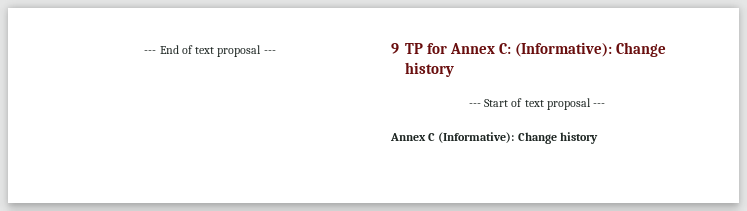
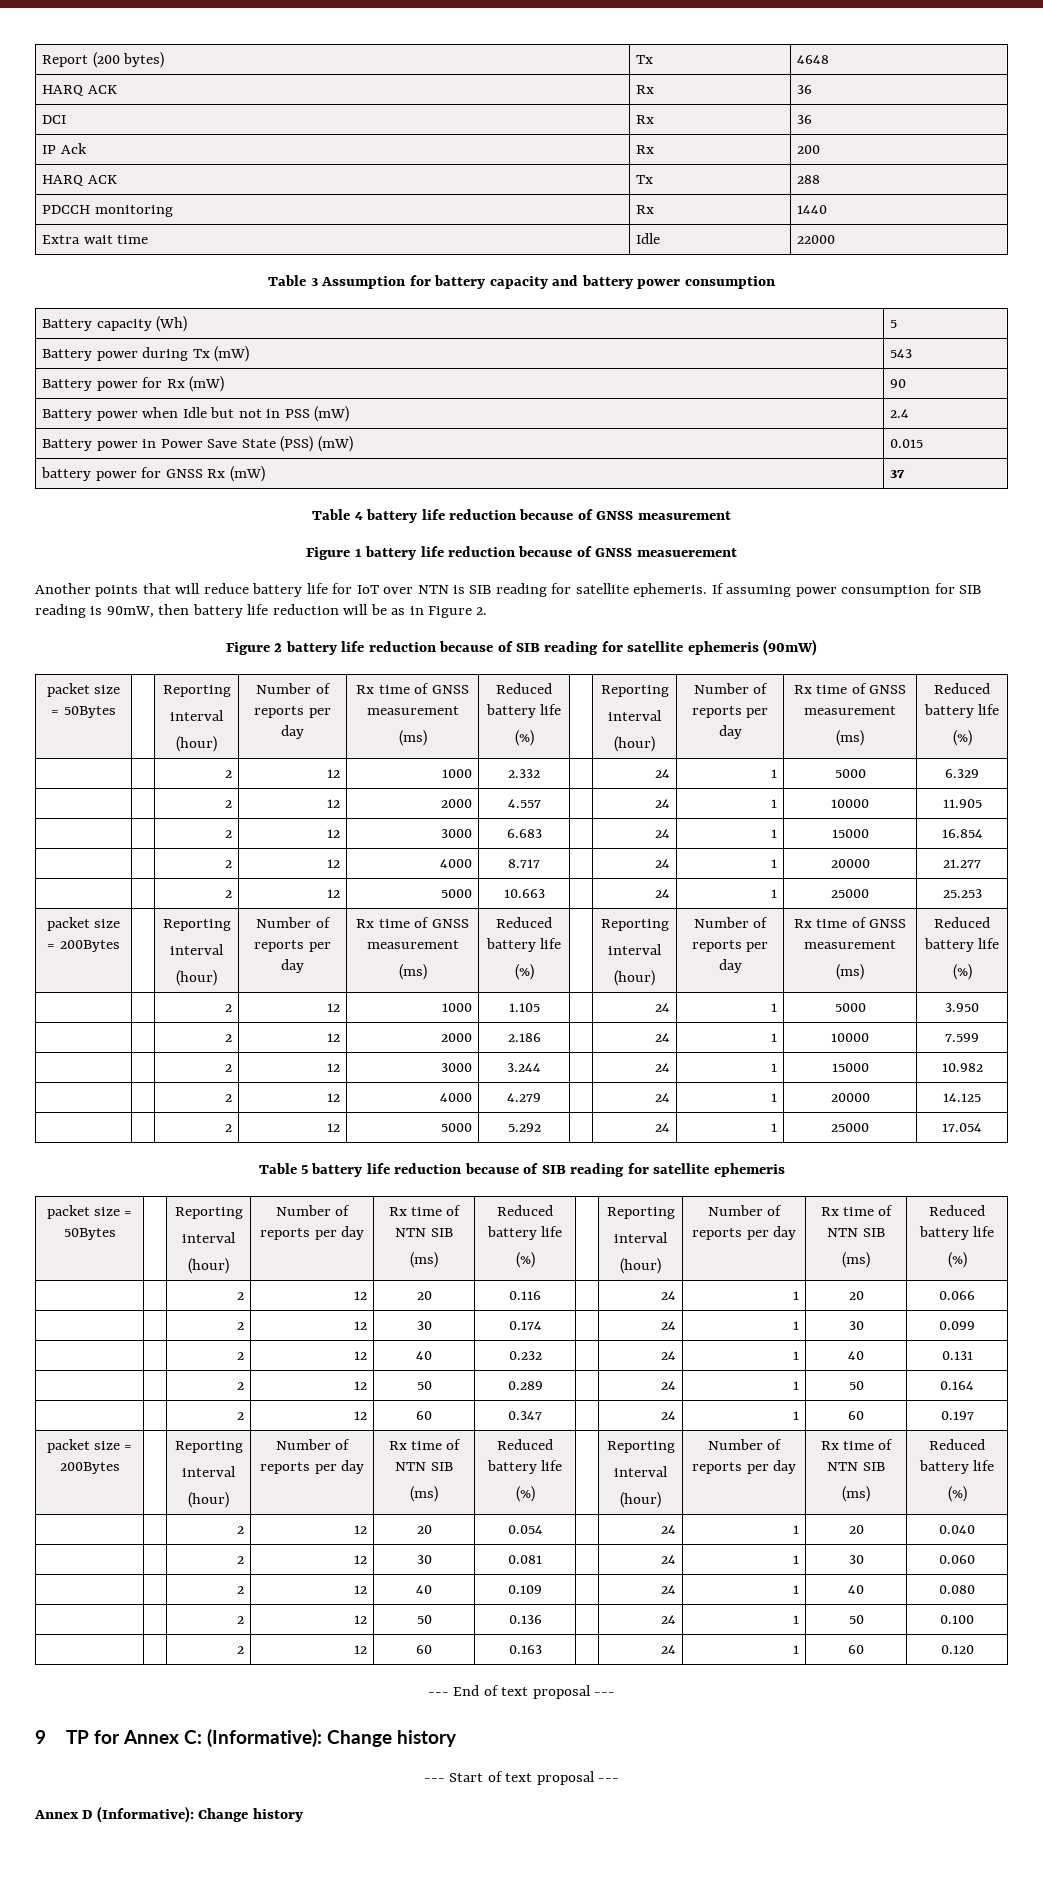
+ Report (200 bytes) | Tx | 4648
+ HARQ ACK | Rx | 36
+ DCI | Rx | 36
+ IP Ack | Rx | 200
+ HARQ ACK | Tx | 288
+ PDCCH monitoring | Rx | 1440
+ Extra wait time | Idle | 22000
+ Table 3 Assumption for battery capacity and battery power consumption
+ Battery capacity (Wh) | 5
+ Battery power during Tx (mW) | 543
+ Battery power for Rx (mW) | 90
+ Battery power when Idle but not in PSS (mW) | 2.4
+ Battery power in Power Save State (PSS) (mW) | 0.015
+ battery power for GNSS Rx (mW) | 37
+ Table 4 battery life reduction because of GNSS measurement
+ Figure 1 battery life reduction because of GNSS measuerement
+ Another points that will reduce battery life for IoT over NTN is SIB reading for satellite ephemeris. If assuming power consumption for SIB reading is 90mW, then battery life reduction will be as in Figure 2.
+ Figure 2 battery life reduction because of SIB reading for satellite ephemeris (90mW)
+ packet size = 50Bytes | | Reporting
+ interval
+ (hour) | Number of reports per day | Rx time of GNSS measurement
+ (ms) | Reduced battery life
+ (%) | | Reporting
+ interval
+ (hour) | Number of reports per day | Rx time of GNSS measurement
+ (ms) | Reduced battery life
+ (%)
+ | | 2 | 12 | 1000 | 2.332 | | 24 | 1 | 5000 | 6.329
+ | | 2 | 12 | 2000 | 4.557 | | 24 | 1 | 10000 | 11.905
+ | | 2 | 12 | 3000 | 6.683 | | 24 | 1 | 15000 | 16.854
+ | | 2 | 12 | 4000 | 8.717 | | 24 | 1 | 20000 | 21.277
+ | | 2 | 12 | 5000 | 10.663 | | 24 | 1 | 25000 | 25.253
+ packet size = 200Bytes | | Reporting
+ interval
+ (hour) | Number of reports per day | Rx time of GNSS measurement
+ (ms) | Reduced battery life
+ (%) | | Reporting
+ interval
+ (hour) | Number of reports per day | Rx time of GNSS measurement
+ (ms) | Reduced battery life
+ (%)
+ | | 2 | 12 | 1000 | 1.105 | | 24 | 1 | 5000 | 3.950
+ | | 2 | 12 | 2000 | 2.186 | | 24 | 1 | 10000 | 7.599
+ | | 2 | 12 | 3000 | 3.244 | | 24 | 1 | 15000 | 10.982
+ | | 2 | 12 | 4000 | 4.279 | | 24 | 1 | 20000 | 14.125
+ | | 2 | 12 | 5000 | 5.292 | | 24 | 1 | 25000 | 17.054
+ Table 5 battery life reduction because of SIB reading for satellite ephemeris
+ packet size = 50Bytes | | Reporting
+ interval
+ (hour) | Number of reports per day | Rx time of NTN SIB
+ (ms) | Reduced battery life
+ (%) | | Reporting
+ interval
+ (hour) | Number of reports per day | Rx time of NTN SIB
+ (ms) | Reduced battery life
+ (%)
+ | | 2 | 12 | 20 | 0.116 | | 24 | 1 | 20 | 0.066
+ | | 2 | 12 | 30 | 0.174 | | 24 | 1 | 30 | 0.099
+ | | 2 | 12 | 40 | 0.232 | | 24 | 1 | 40 | 0.131
+ | | 2 | 12 | 50 | 0.289 | | 24 | 1 | 50 | 0.164
+ | | 2 | 12 | 60 | 0.347 | | 24 | 1 | 60 | 0.197
+ packet size = 200Bytes | | Reporting
+ interval
+ (hour) | Number of reports per day | Rx time of NTN SIB
+ (ms) | Reduced battery life
+ (%) | | Reporting
+ interval
+ (hour) | Number of reports per day | Rx time of NTN SIB
+ (ms) | Reduced battery life
+ (%)
+ | | 2 | 12 | 20 | 0.054 | | 24 | 1 | 20 | 0.040
+ | | 2 | 12 | 30 | 0.081 | | 24 | 1 | 30 | 0.060
+ | | 2 | 12 | 40 | 0.109 | | 24 | 1 | 40 | 0.080
+ | | 2 | 12 | 50 | 0.136 | | 24 | 1 | 50 | 0.100
+ | | 2 | 12 | 60 | 0.163 | | 24 | 1 | 60 | 0.120
- Annex C (Informative): Change history
+ Annex D (Informative): Change history

